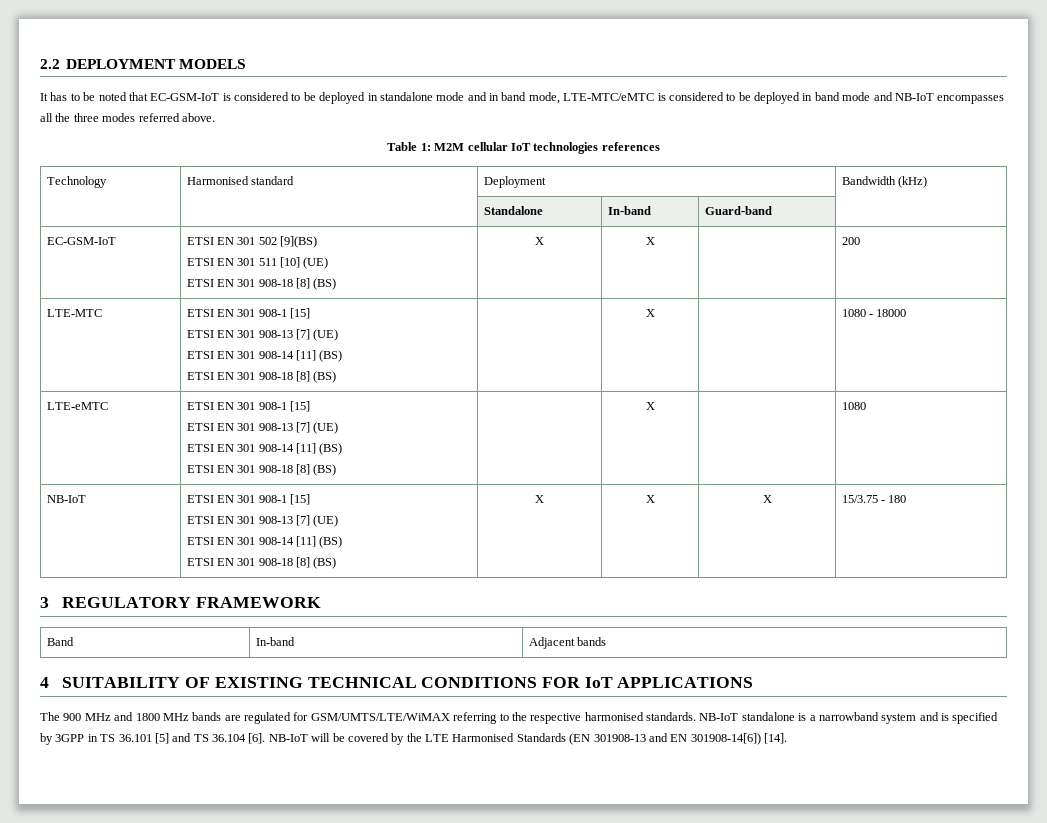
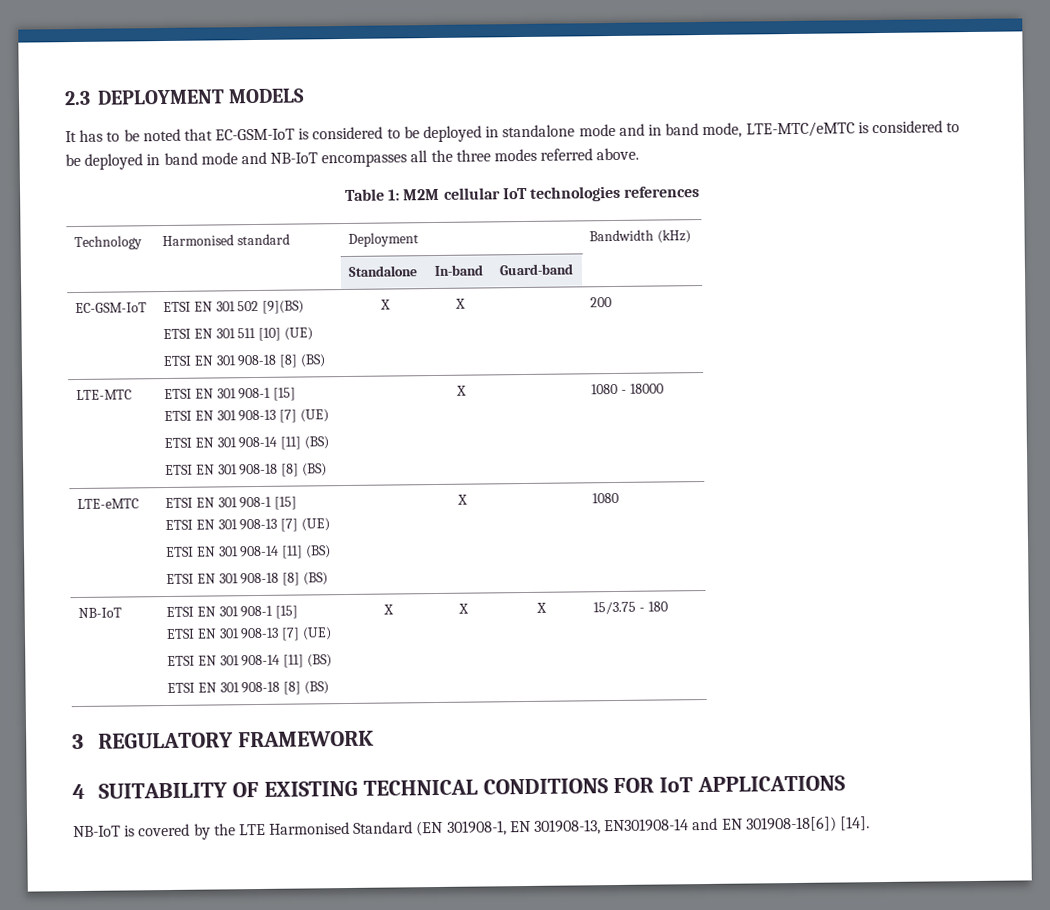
- 2.2 DEPLOYMENT MODELS
+ 2.3 DEPLOYMENT MODELS
- Band | In-band | Adjacent bands
- The 900 MHz and 1800 MHz bands are regulated for GSM/UMTS/LTE/WiMAX referring to the respective harmonised standards. NB-IoT standalone is a narrowband system and is specified by 3GPP in TS 36.101 [5] and TS 36.104 [6]. NB-IoT will be covered by the LTE Harmonised Standards (EN 301908-13 and EN 301908-14[6]) [14].
+ NB-IoT is covered by the LTE Harmonised Standard (EN 301908-1, EN 301908-13, EN301908-14 and EN 301908-18[6]) [14].

